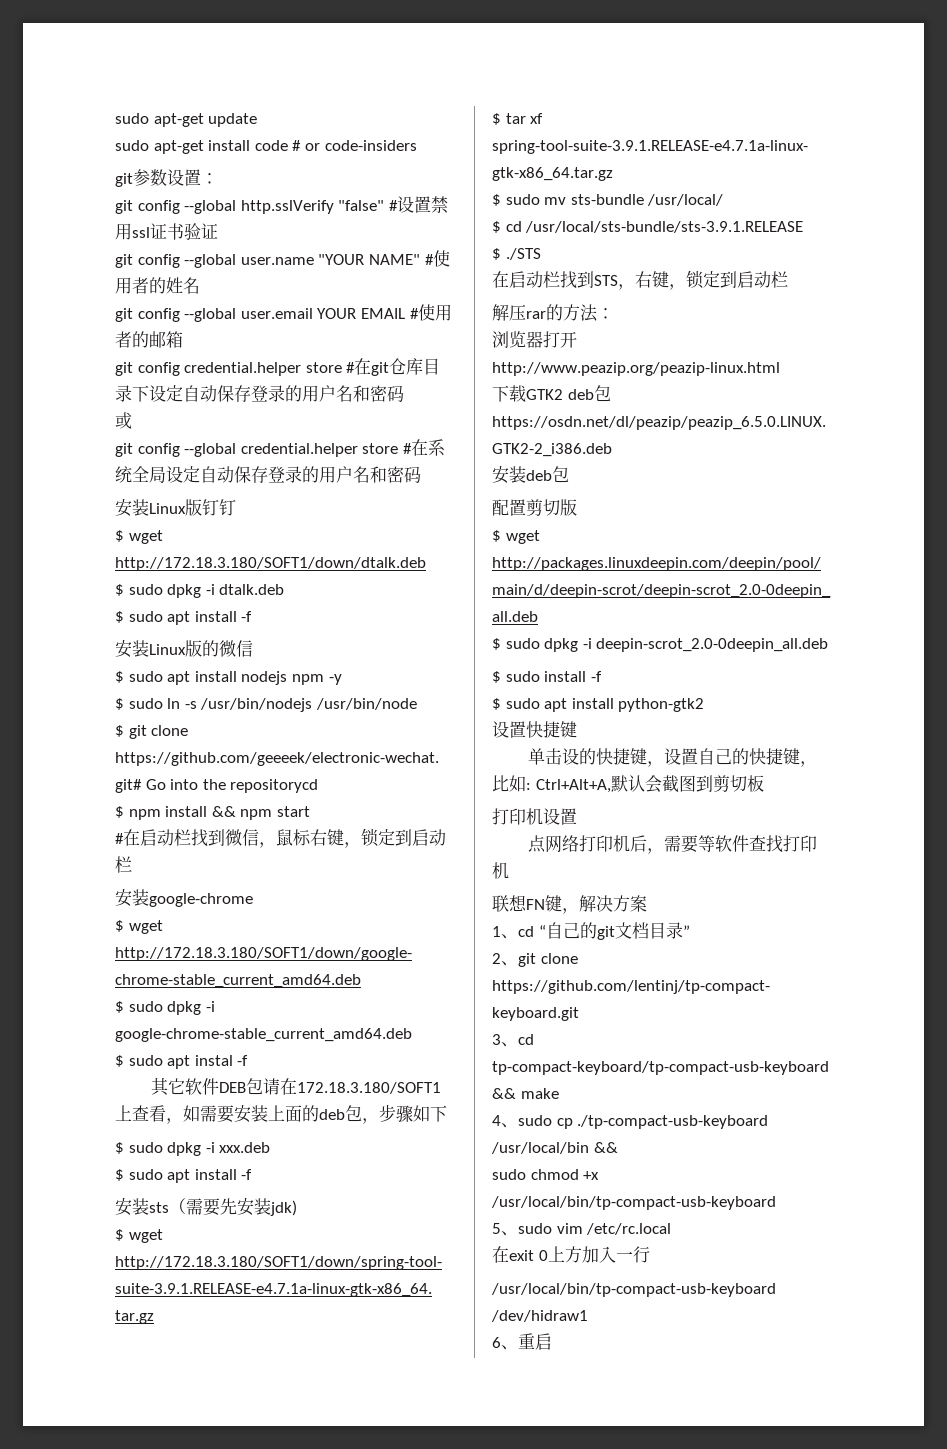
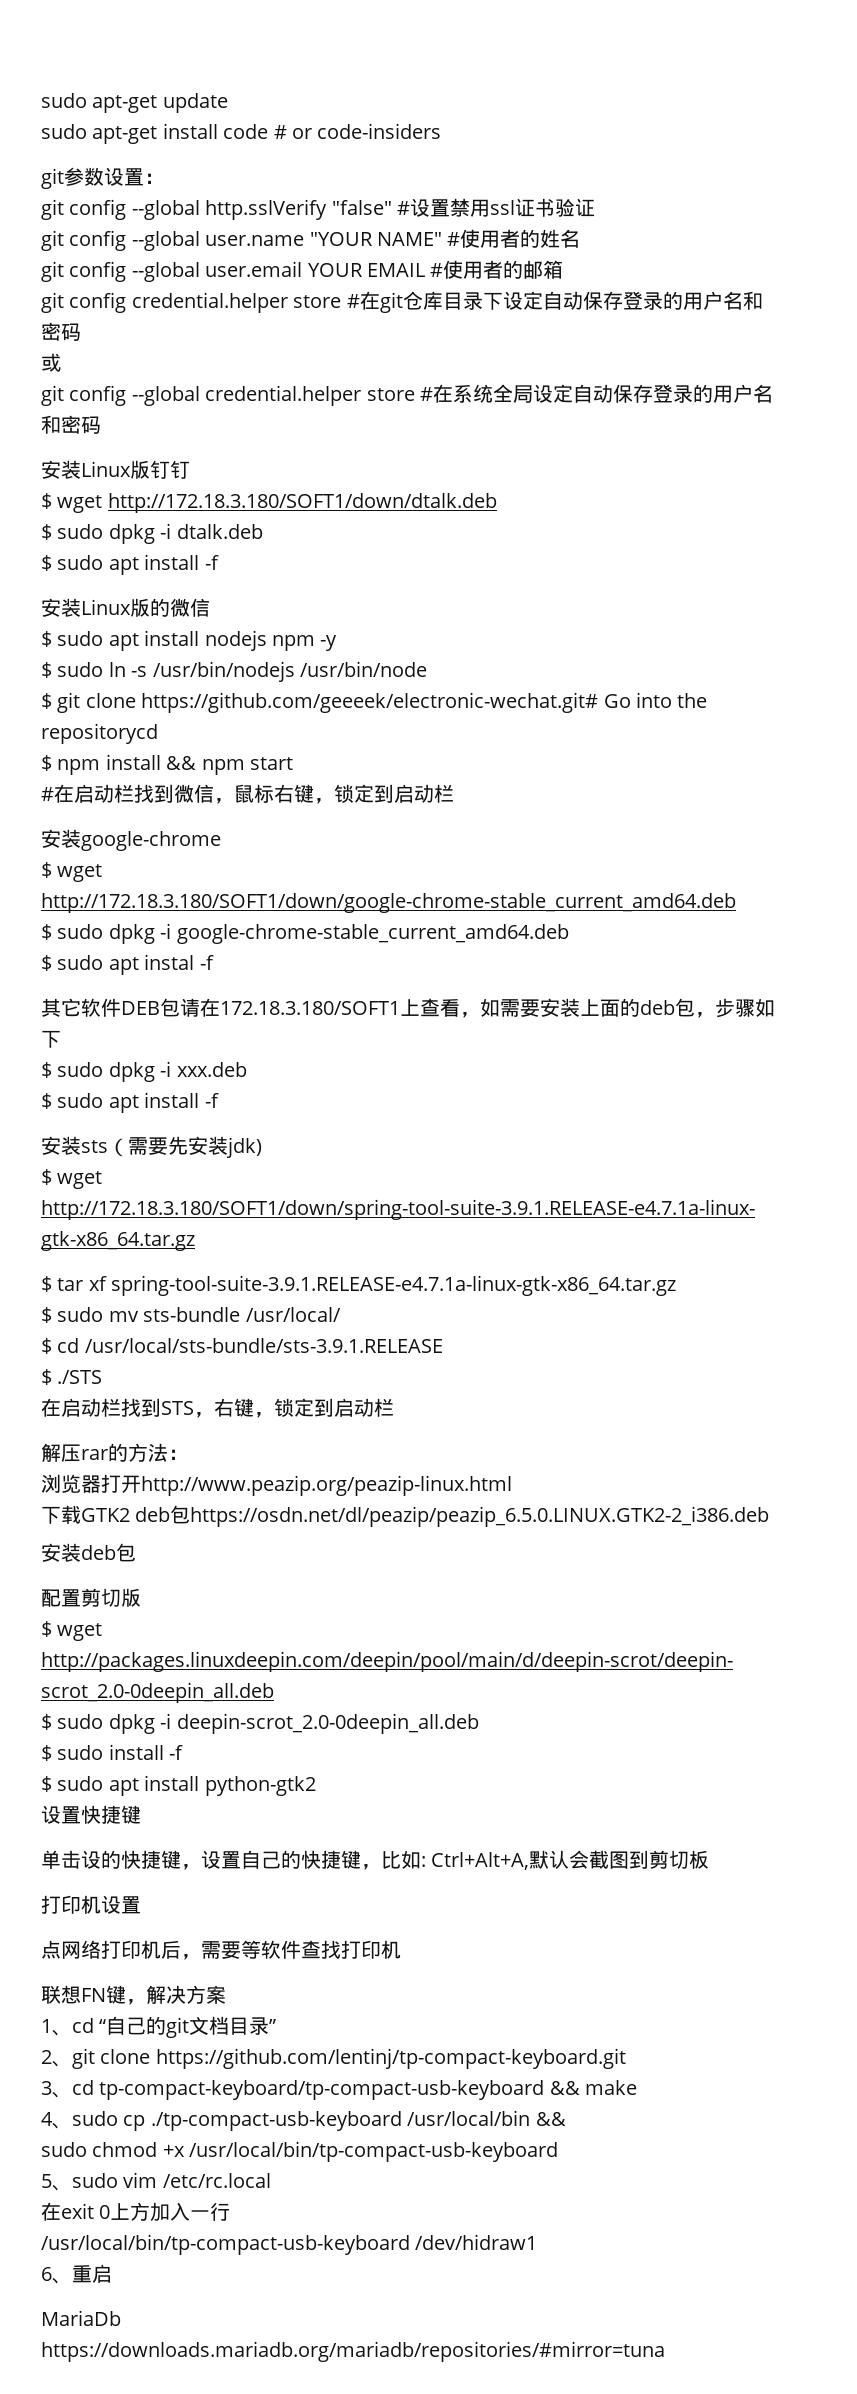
+ MariaDb
+ https://downloads.mariadb.org/mariadb/repositories/#mirror=tuna

